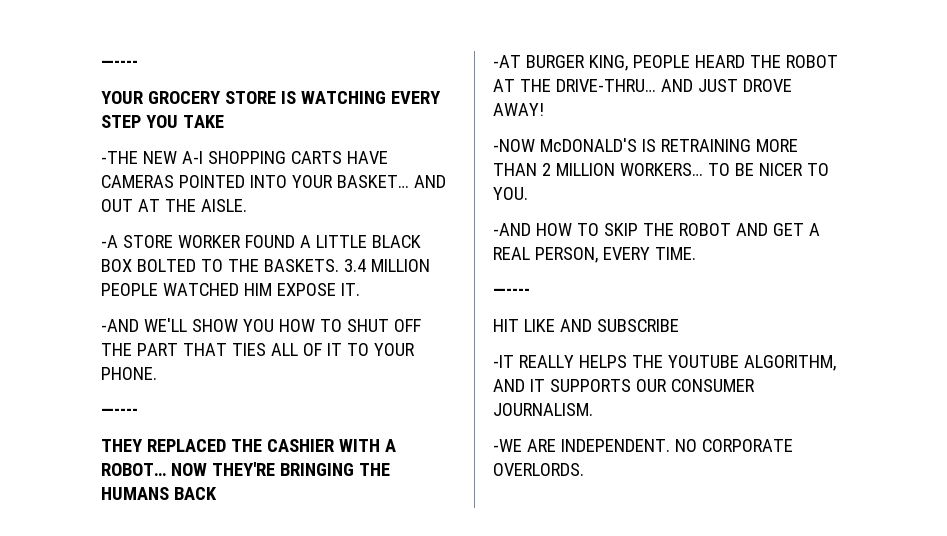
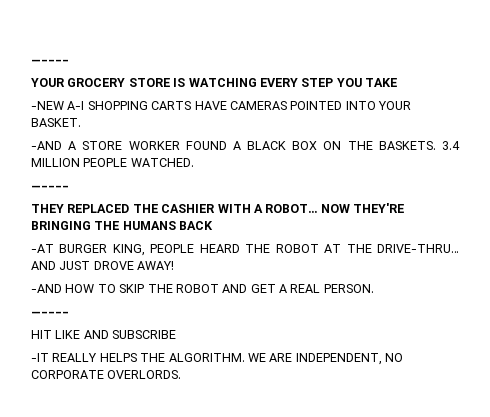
- -THE NEW A-I SHOPPING CARTS HAVE CAMERAS POINTED INTO YOUR BASKET… AND OUT AT THE AISLE.
- -A STORE WORKER FOUND A LITTLE BLACK BOX BOLTED TO THE BASKETS.
+ -NEW A-I SHOPPING CARTS HAVE CAMERAS POINTED INTO YOUR BASKET.
+ -AND A STORE WORKER FOUND A BLACK BOX ON THE BASKETS.
- 3.4 MILLION PEOPLE WATCHED HIM EXPOSE IT.
- -AND WE'LL SHOW YOU HOW TO SHUT OFF THE PART THAT TIES ALL OF IT TO YOUR PHONE.
+ 3.4 MILLION PEOPLE WATCHED.
- -NOW McDONALD'S IS RETRAINING MORE THAN 2 MILLION WORKERS… TO BE NICER TO YOU.
- -AND HOW TO SKIP THE ROBOT AND GET A REAL PERSON, EVERY TIME.
+ -AND HOW TO SKIP THE ROBOT AND GET A REAL PERSON.
- -IT REALLY HELPS THE YOUTUBE ALGORITHM, AND IT SUPPORTS OUR CONSUMER JOURNALISM.
- -WE ARE INDEPENDENT. NO CORPORATE OVERLORDS.
+ -IT REALLY HELPS THE ALGORITHM. WE ARE INDEPENDENT, NO CORPORATE OVERLORDS.

